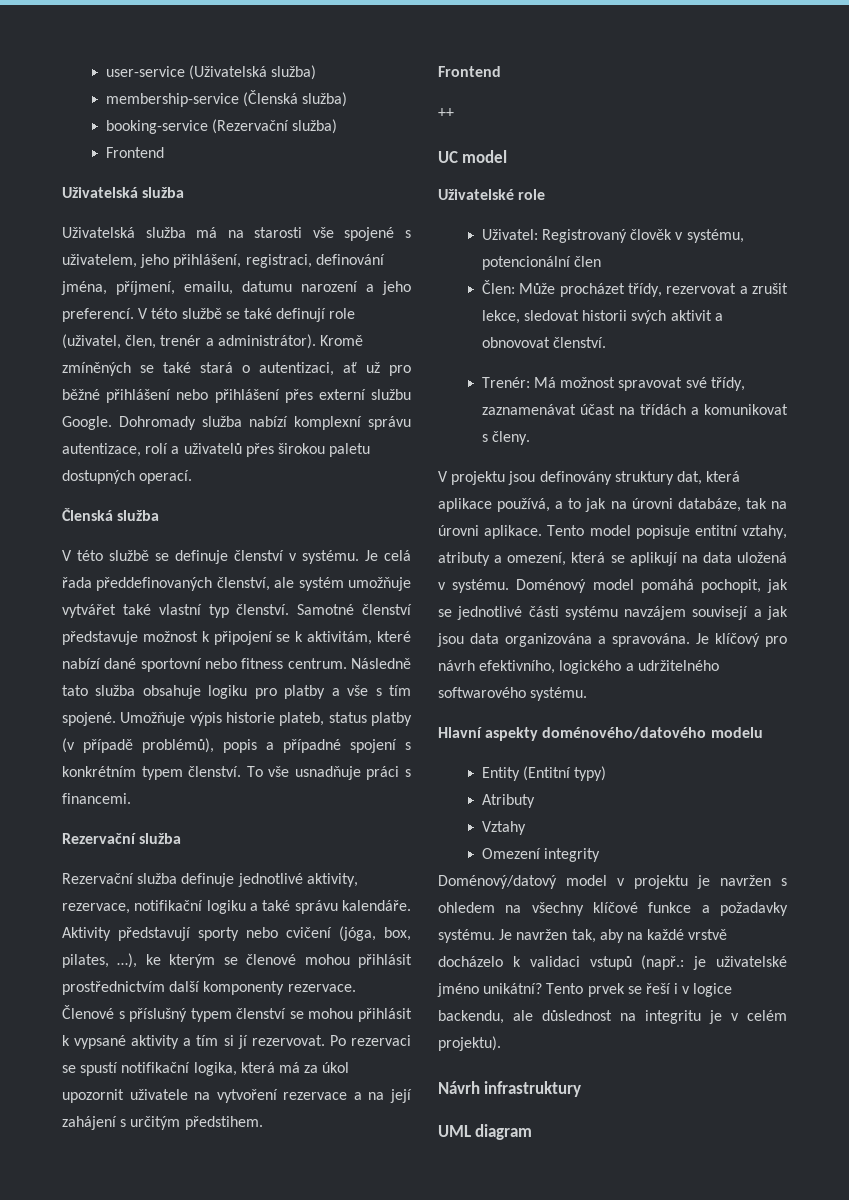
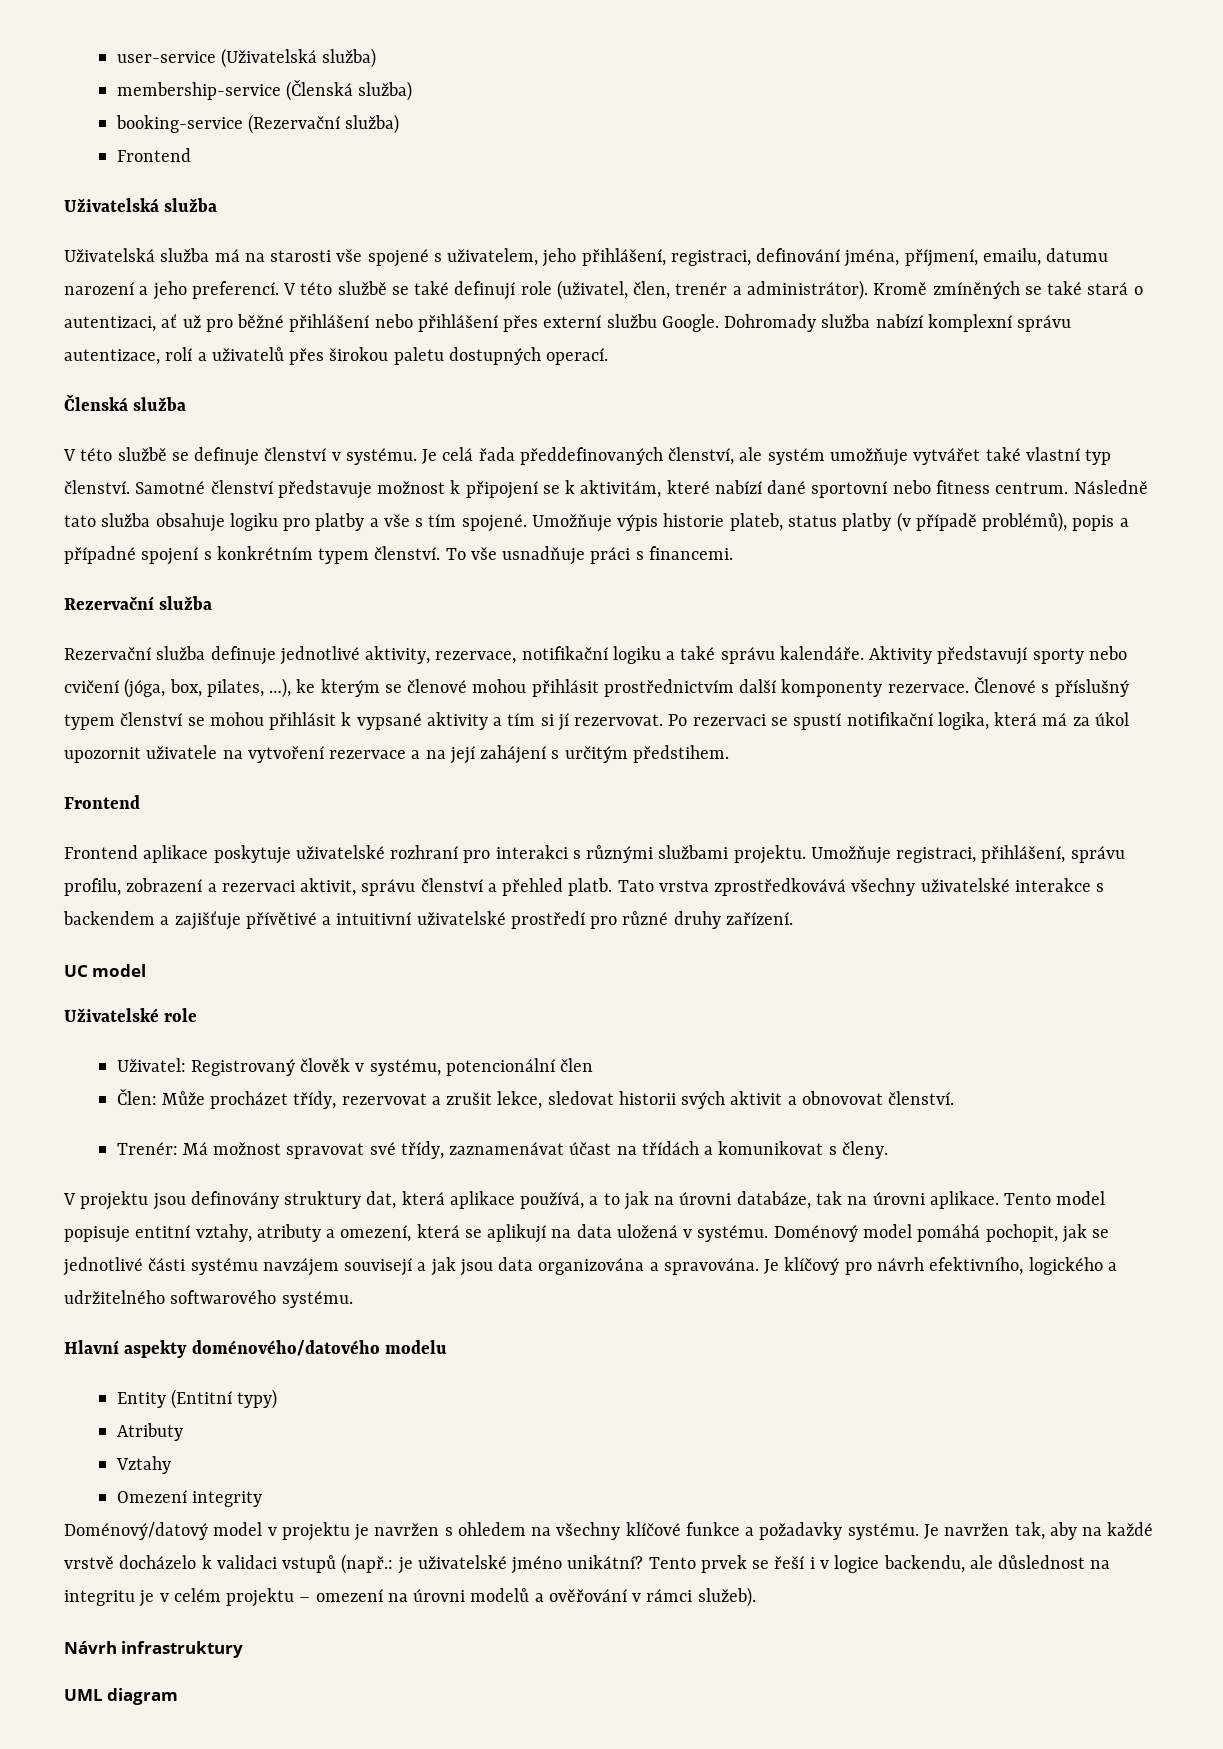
- ++
+ Frontend aplikace poskytuje uživatelské rozhraní pro interakci s různými službami projektu. Umožňuje registraci, přihlášení, správu profilu, zobrazení a rezervaci aktivit, správu členství a přehled platb. Tato vrstva zprostředkovává všechny uživatelské interakce s backendem a zajišťuje přívětivé a intuitivní uživatelské prostředí pro různé druhy zařízení.
- Tento prvek se řeší i v logice backendu, ale důslednost na integritu je v celém projektu).
+ Tento prvek se řeší i v logice backendu, ale důslednost na integritu je v celém projektu – omezení na úrovni modelů a ověřování v rámci služeb).

